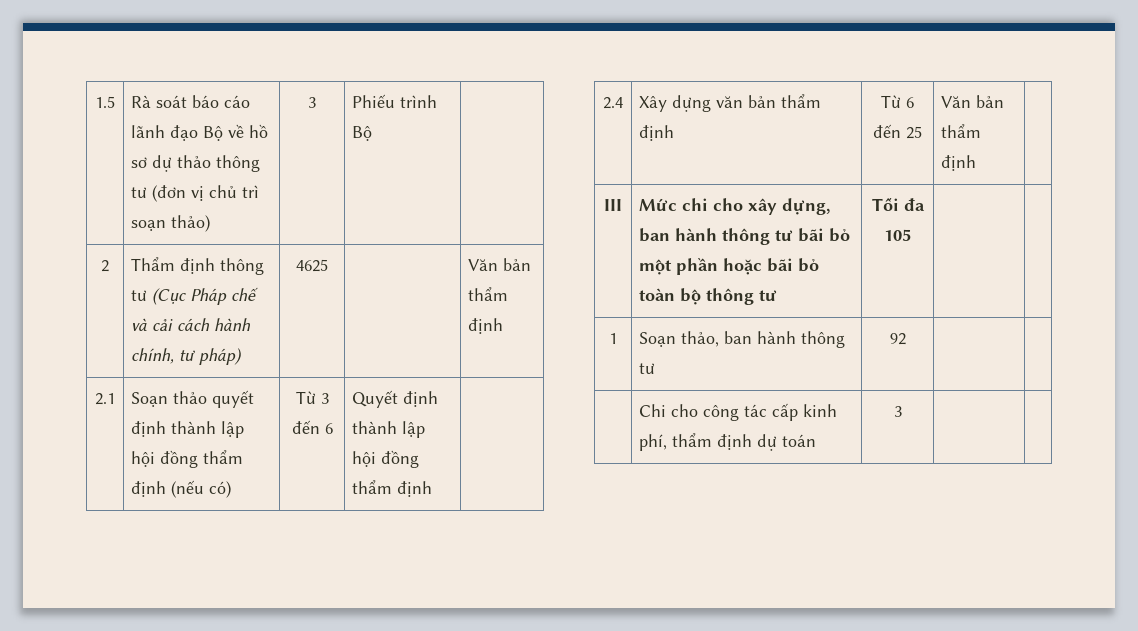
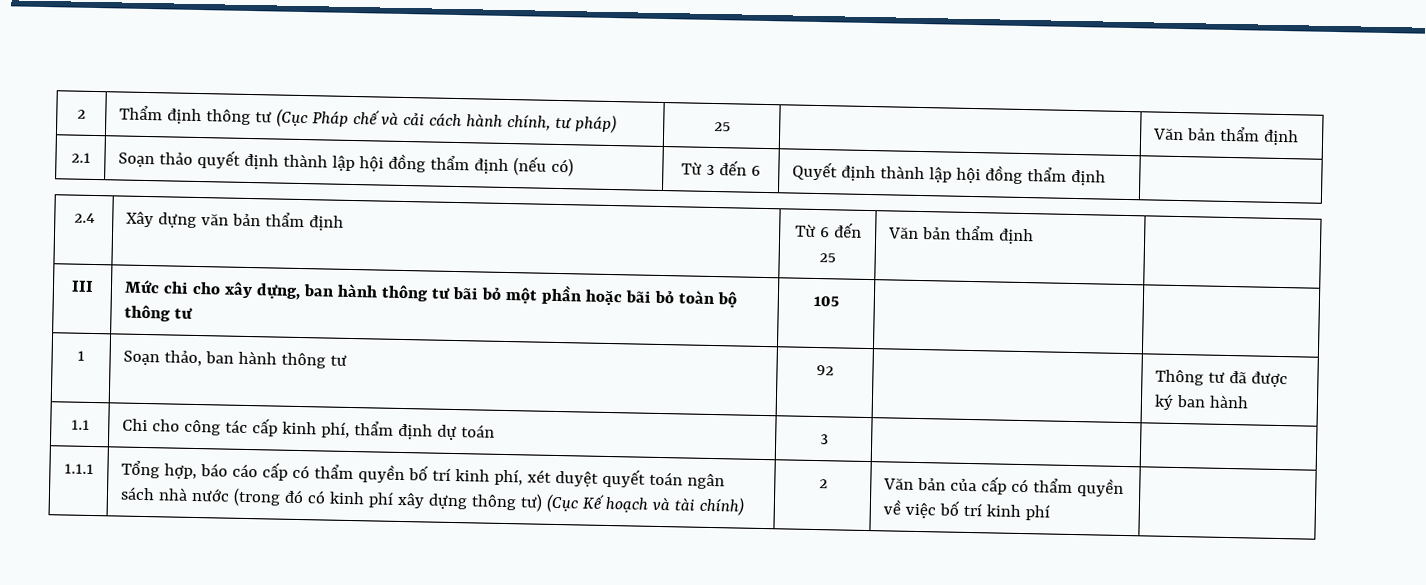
- 1.5 | Rà soát báo cáo lãnh đạo Bộ về hồ sơ dự thảo thông tư (đơn vị chủ trì soạn thảo) | 3 | Phiếu trình Bộ |
- 2 | Thẩm định thông tư (Cục Pháp chế và cải cách hành chính, tư pháp) | 4625 | | Văn bản thẩm định
+ 2 | Thẩm định thông tư (Cục Pháp chế và cải cách hành chính, tư pháp) | 25 | | Văn bản thẩm định
- III | Mức chi cho xây dựng, ban hành thông tư bãi bỏ một phần hoặc bãi bỏ toàn bộ thông tư | Tối đa 105 | |
+ III | Mức chi cho xây dựng, ban hành thông tư bãi bỏ một phần hoặc bãi bỏ toàn bộ thông tư | 105 | |
- 1 | Soạn thảo, ban hành thông tư | 92 | |
- | Chi cho công tác cấp kinh phí, thẩm định dự toán | 3 | |
+ 1 | Soạn thảo, ban hành thông tư | 92 | | Thông tư đã được ký ban hành
+ 1.1 | Chi cho công tác cấp kinh phí, thẩm định dự toán | 3 | |
+ 1.1.1 | Tổng hợp, báo cáo cấp có thẩm quyền bố trí kinh phí, xét duyệt quyết toán ngân sách nhà nước (trong đó có kinh phí xây dựng thông tư) (Cục Kế hoạch và tài chính) | 2 | Văn bản của cấp có thẩm quyền về việc bố trí kinh phí

